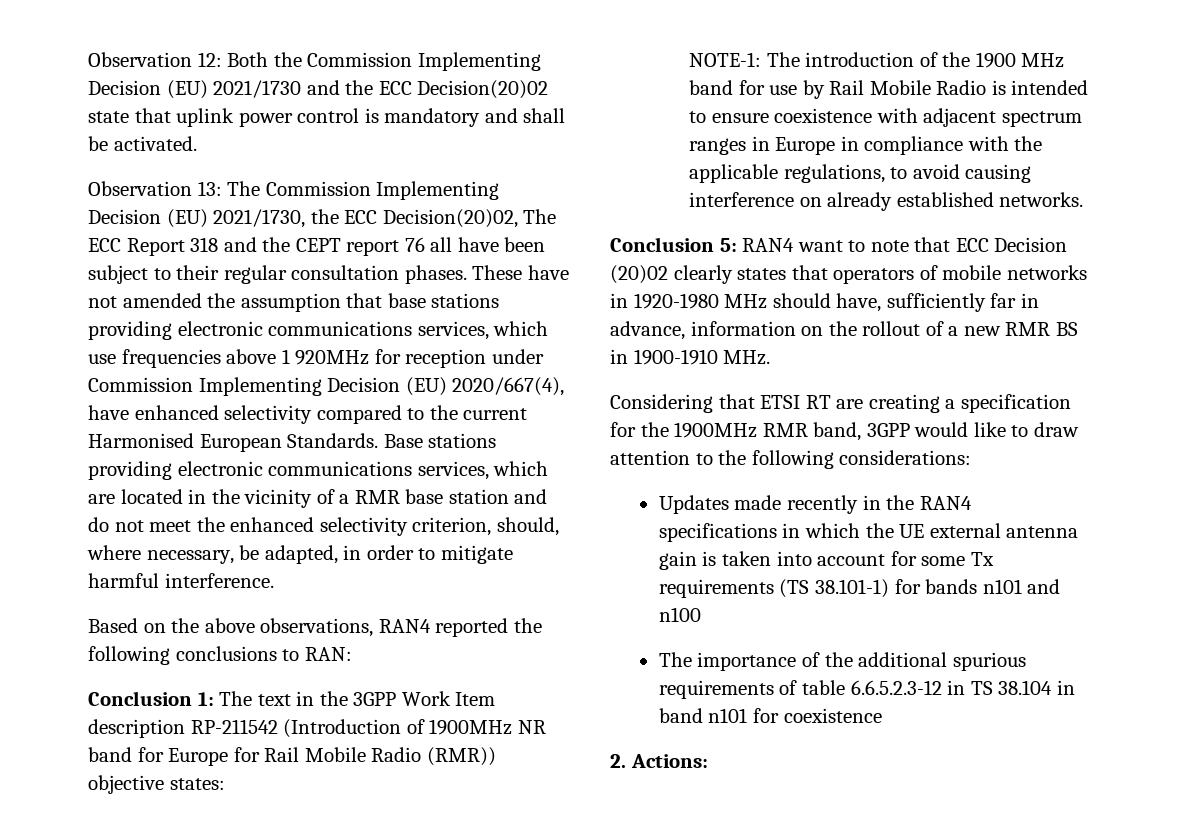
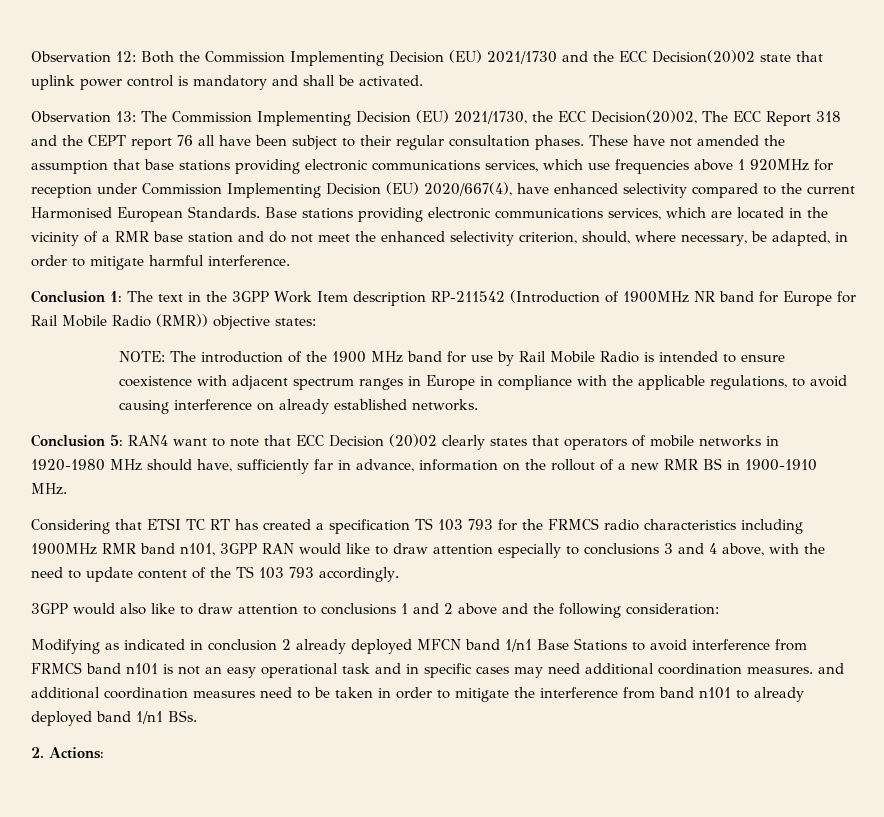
- Based on the above observations, RAN4 reported the following conclusions to RAN:
- NOTE-1: The introduction of the 1900 MHz band for use by Rail Mobile Radio is intended to ensure coexistence with adjacent spectrum ranges in Europe in compliance with the applicable regulations, to avoid causing interference on already established networks.
+ NOTE: The introduction of the 1900 MHz band for use by Rail Mobile Radio is intended to ensure coexistence with adjacent spectrum ranges in Europe in compliance with the applicable regulations, to avoid causing interference on already established networks.
- Considering that ETSI RT are creating a specification for the 1900MHz RMR band, 3GPP would like to draw attention to the following considerations:
- Updates made recently in the RAN4 specifications in which the UE external antenna gain is taken into account for some Tx requirements (TS 38.101-1) for bands n101 and n100
- The importance of the additional spurious requirements of table 6.6.5.2.3-12 in TS 38.104 in band n101 for coexistence
+ Considering that ETSI TC RT has created a specification TS 103 793 for the FRMCS radio characteristics including 1900MHz RMR band n101, 3GPP RAN would like to draw attention especially to conclusions 3 and 4 above, with the need to update content of the TS 103 793 accordingly.
+ 3GPP would also like to draw attention to conclusions 1 and 2 above and the following consideration:
+ Modifying as indicated in conclusion 2 already deployed MFCN band 1/n1 Base Stations to avoid interference from FRMCS band n101 is not an easy operational task and in specific cases may need additional coordination measures. and additional coordination measures need to be taken in order to mitigate the interference from band n101 to already deployed band 1/n1 BSs.

